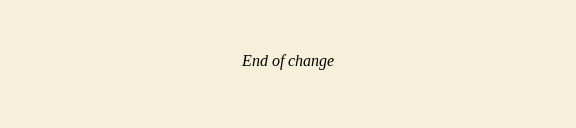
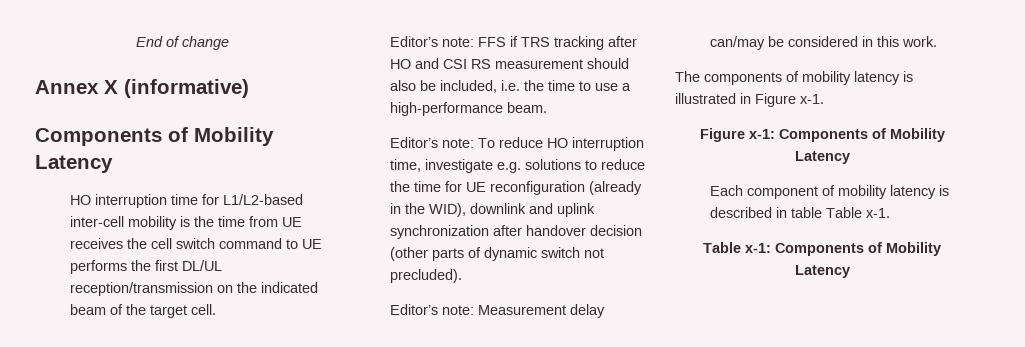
+ Annex X (informative)
+ Components of Mobility Latency
+ HO interruption time for L1/L2-based inter-cell mobility is the time from UE receives the cell switch command to UE performs the first DL/UL reception/transmission on the indicated beam of the target cell.
+ Editor’s note: FFS if TRS tracking after HO and CSI RS measurement should also be included, i.e. the time to use a high-performance beam.
+ Editor’s note: To reduce HO interruption time, investigate e.g. solutions to reduce the time for UE reconfiguration (already in the WID), downlink and uplink synchronization after handover decision (other parts of dynamic switch not precluded).
+ Editor’s note: Measurement delay can/may be considered in this work.
+ The components of mobility latency is illustrated in Figure x-1.
+ Figure x-1: Components of Mobility Latency
+ Each component of mobility latency is described in table Table x-1.
+ Table x-1: Components of Mobility Latency

